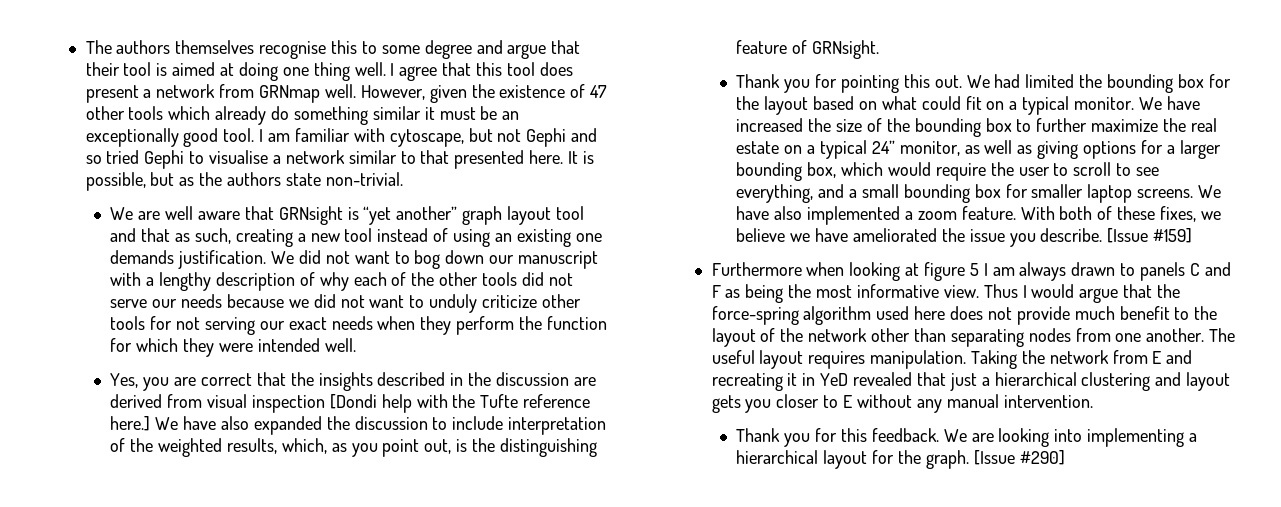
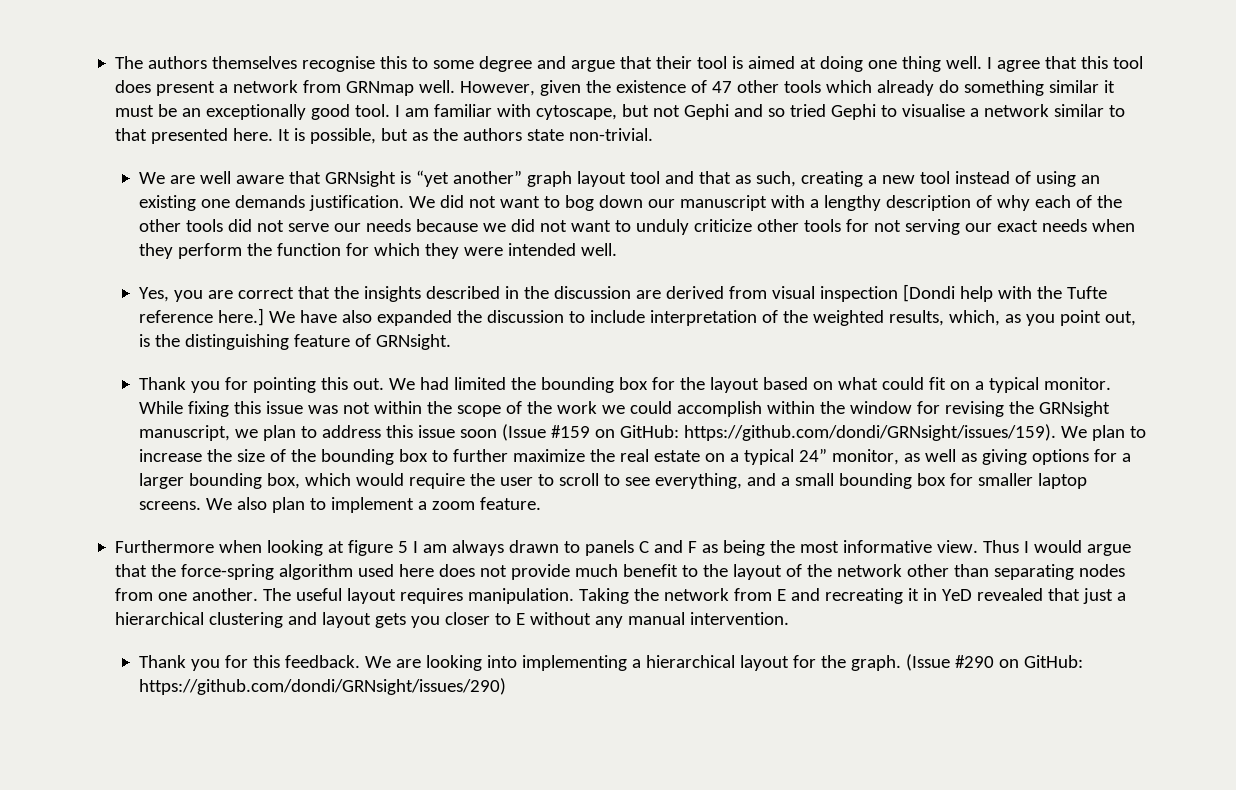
- We have increased the size of the bounding box to further maximize the real estate on a typical 24” monitor, as well as giving options for a larger bounding box, which would require the user to scroll to see everything, and a small bounding box for smaller laptop screens.
+ While fixing this issue was not within the scope of the work we could accomplish within the window for revising the GRNsight manuscript, we plan to address this issue soon (Issue #159 on GitHub: https://github.com/dondi/GRNsight/issues/159). We plan to increase the size of the bounding box to further maximize the real estate on a typical 24” monitor, as well as giving options for a larger bounding box, which would require the user to scroll to see everything, and a small bounding box for smaller laptop screens.
- We have also implemented a zoom feature. With both of these fixes, we believe we have ameliorated the issue you describe. [Issue #159]
+ We also plan to implement a zoom feature.
- [Issue #290]
+ (Issue #290 on GitHub: https://github.com/dondi/GRNsight/issues/290)

